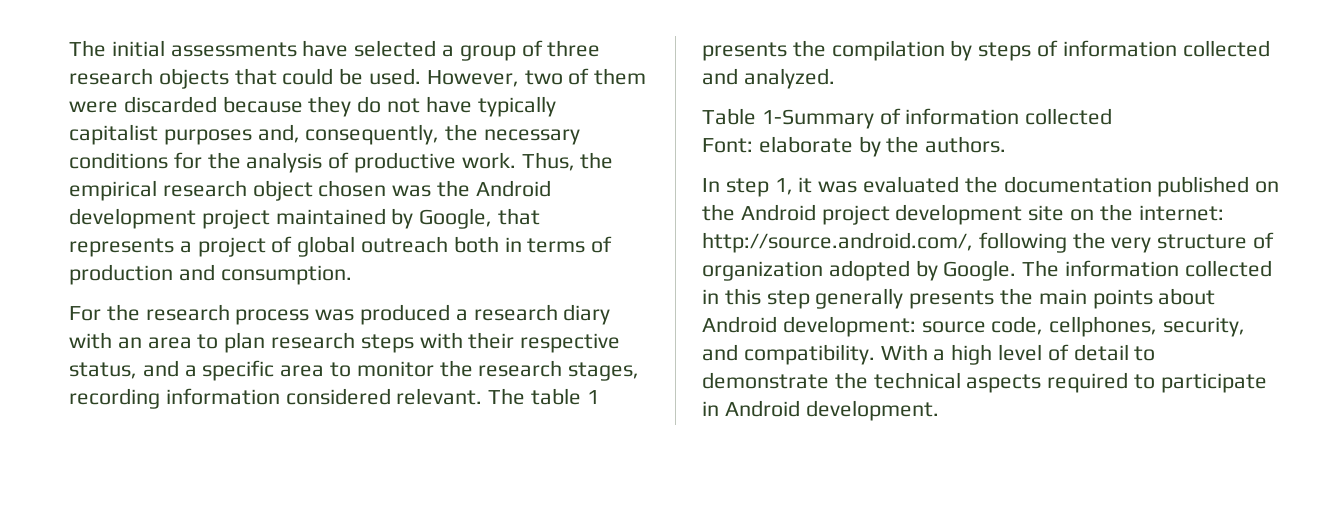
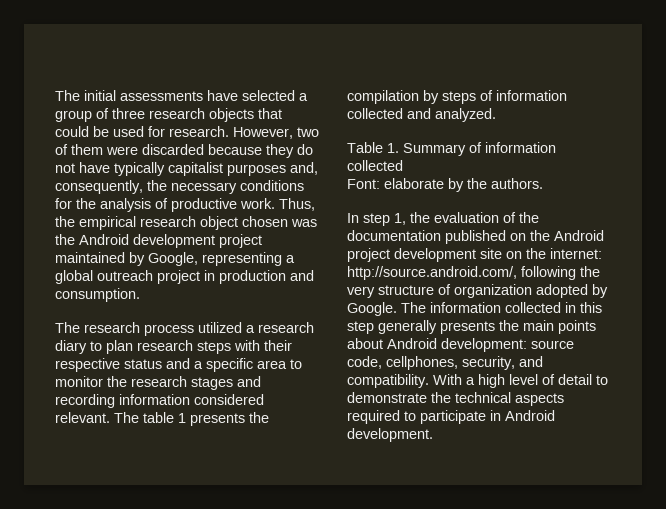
- The initial assessments have selected a group of three research objects that could be used.
+ The initial assessments have selected a group of three research objects that could be used for research.
- Thus, the empirical research object chosen was the Android development project maintained by Google, that represents a project of global outreach both in terms of production and consumption.
- For the research process was produced a research diary with an area to plan research steps with their respective status, and a specific area to monitor the research stages, recording information considered relevant.
+ Thus, the empirical research object chosen was the Android development project maintained by Google, representing a global outreach project in production and consumption.
+ The research process utilized a research diary to plan research steps with their respective status and a specific area to monitor the research stages and recording information considered relevant.
- Table 1-Summary of information collected
+ Table 1. Summary of information collected
- In step 1, it was evaluated the documentation published on the Android project development site on the internet: http://source.android.com/, following the very structure of organization adopted by Google.
+ In step 1, the evaluation of the documentation published on the Android project development site on the internet: http://source.android.com/, following the very structure of organization adopted by Google.

